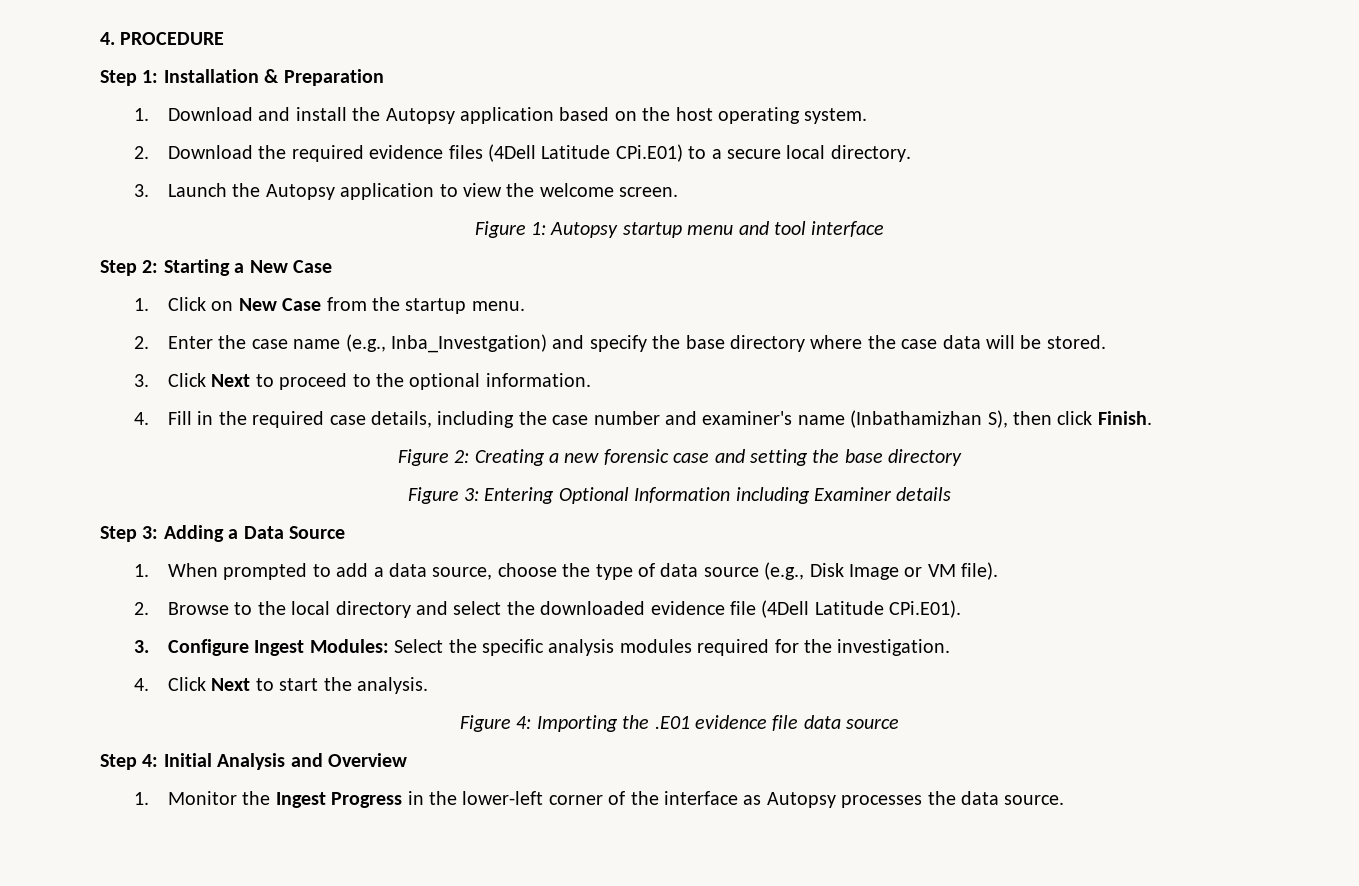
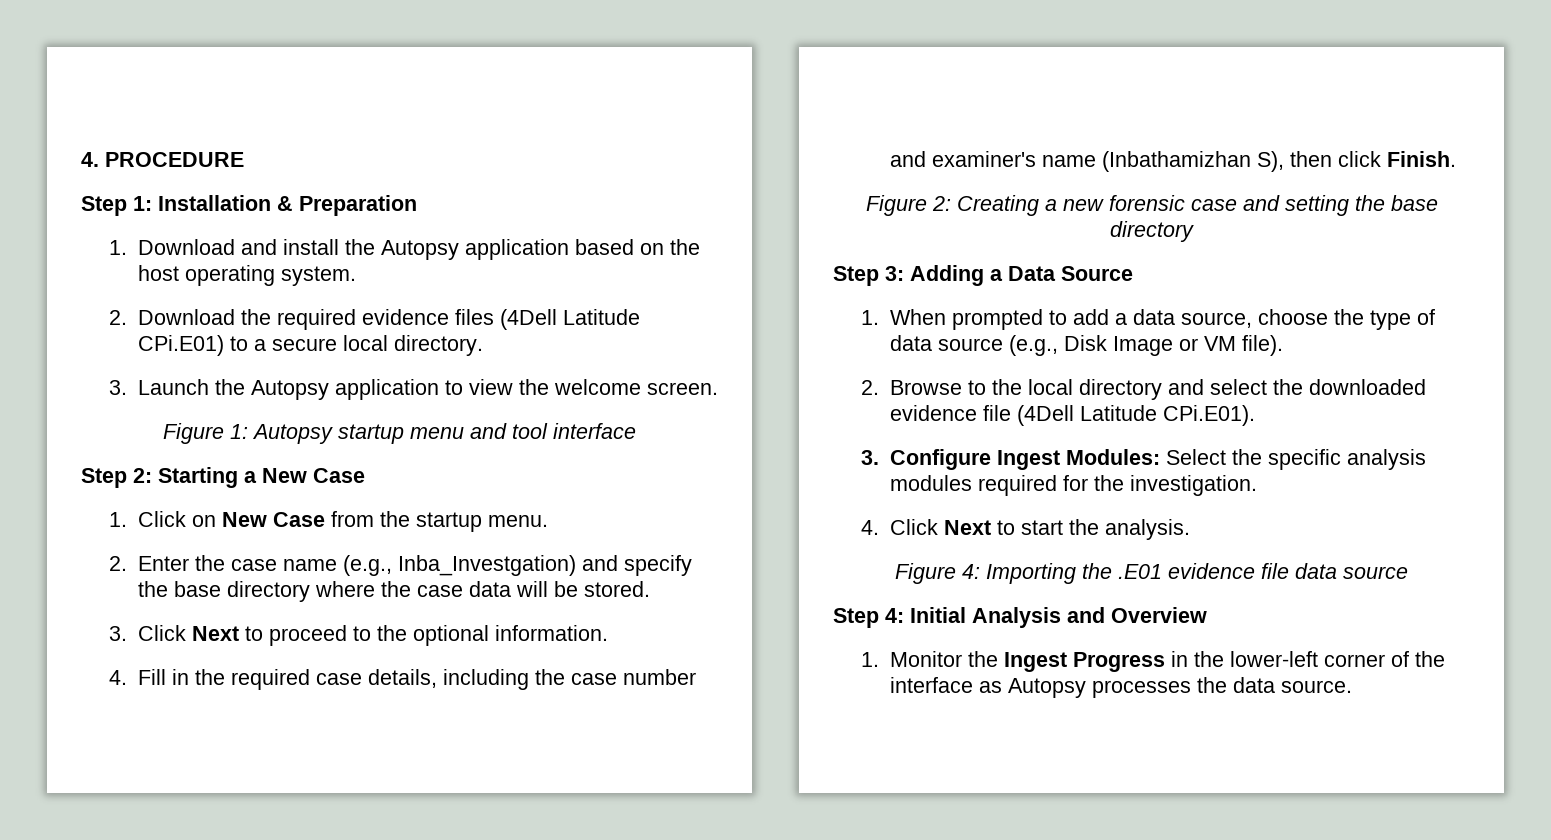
- Figure 3: Entering Optional Information including Examiner details

